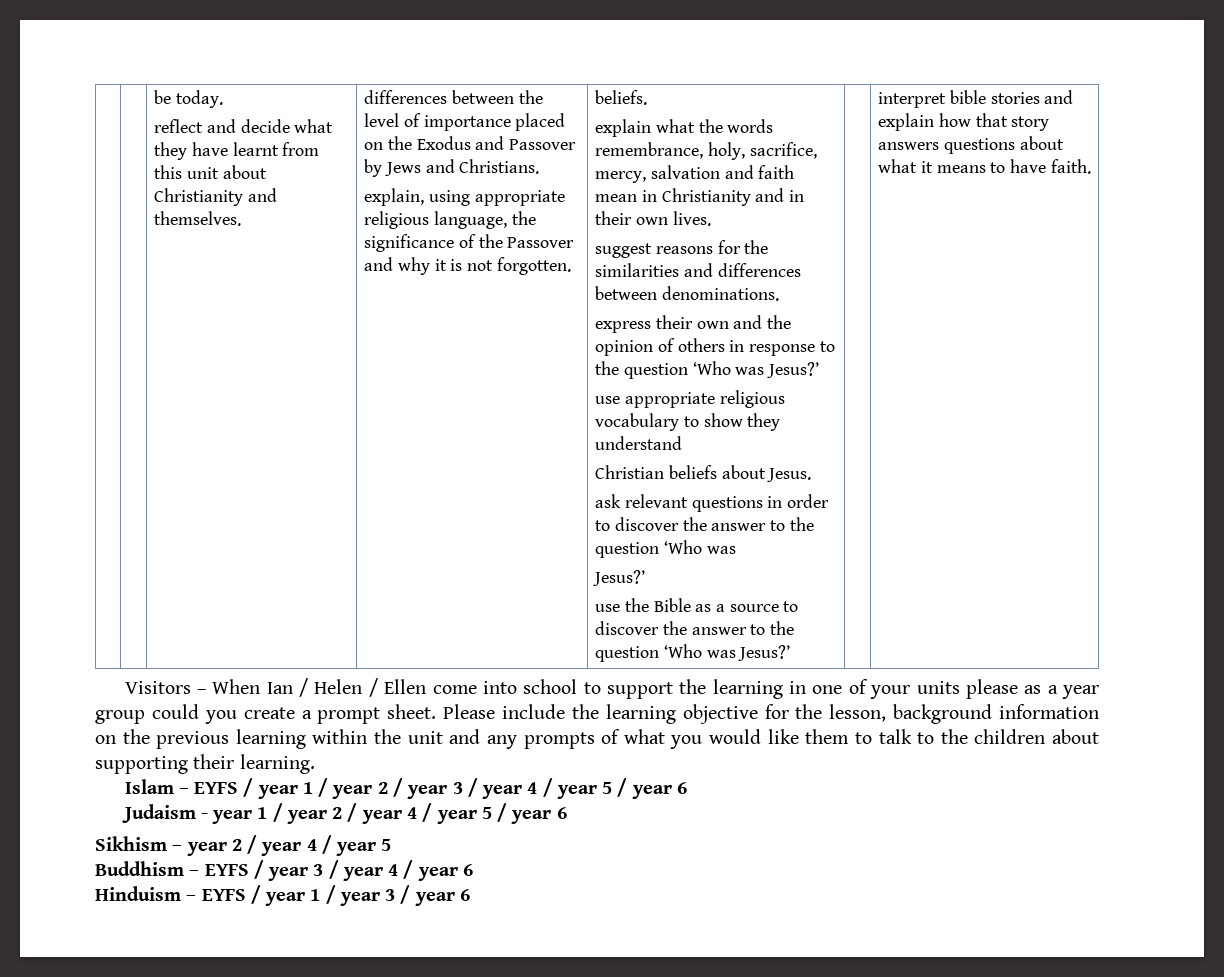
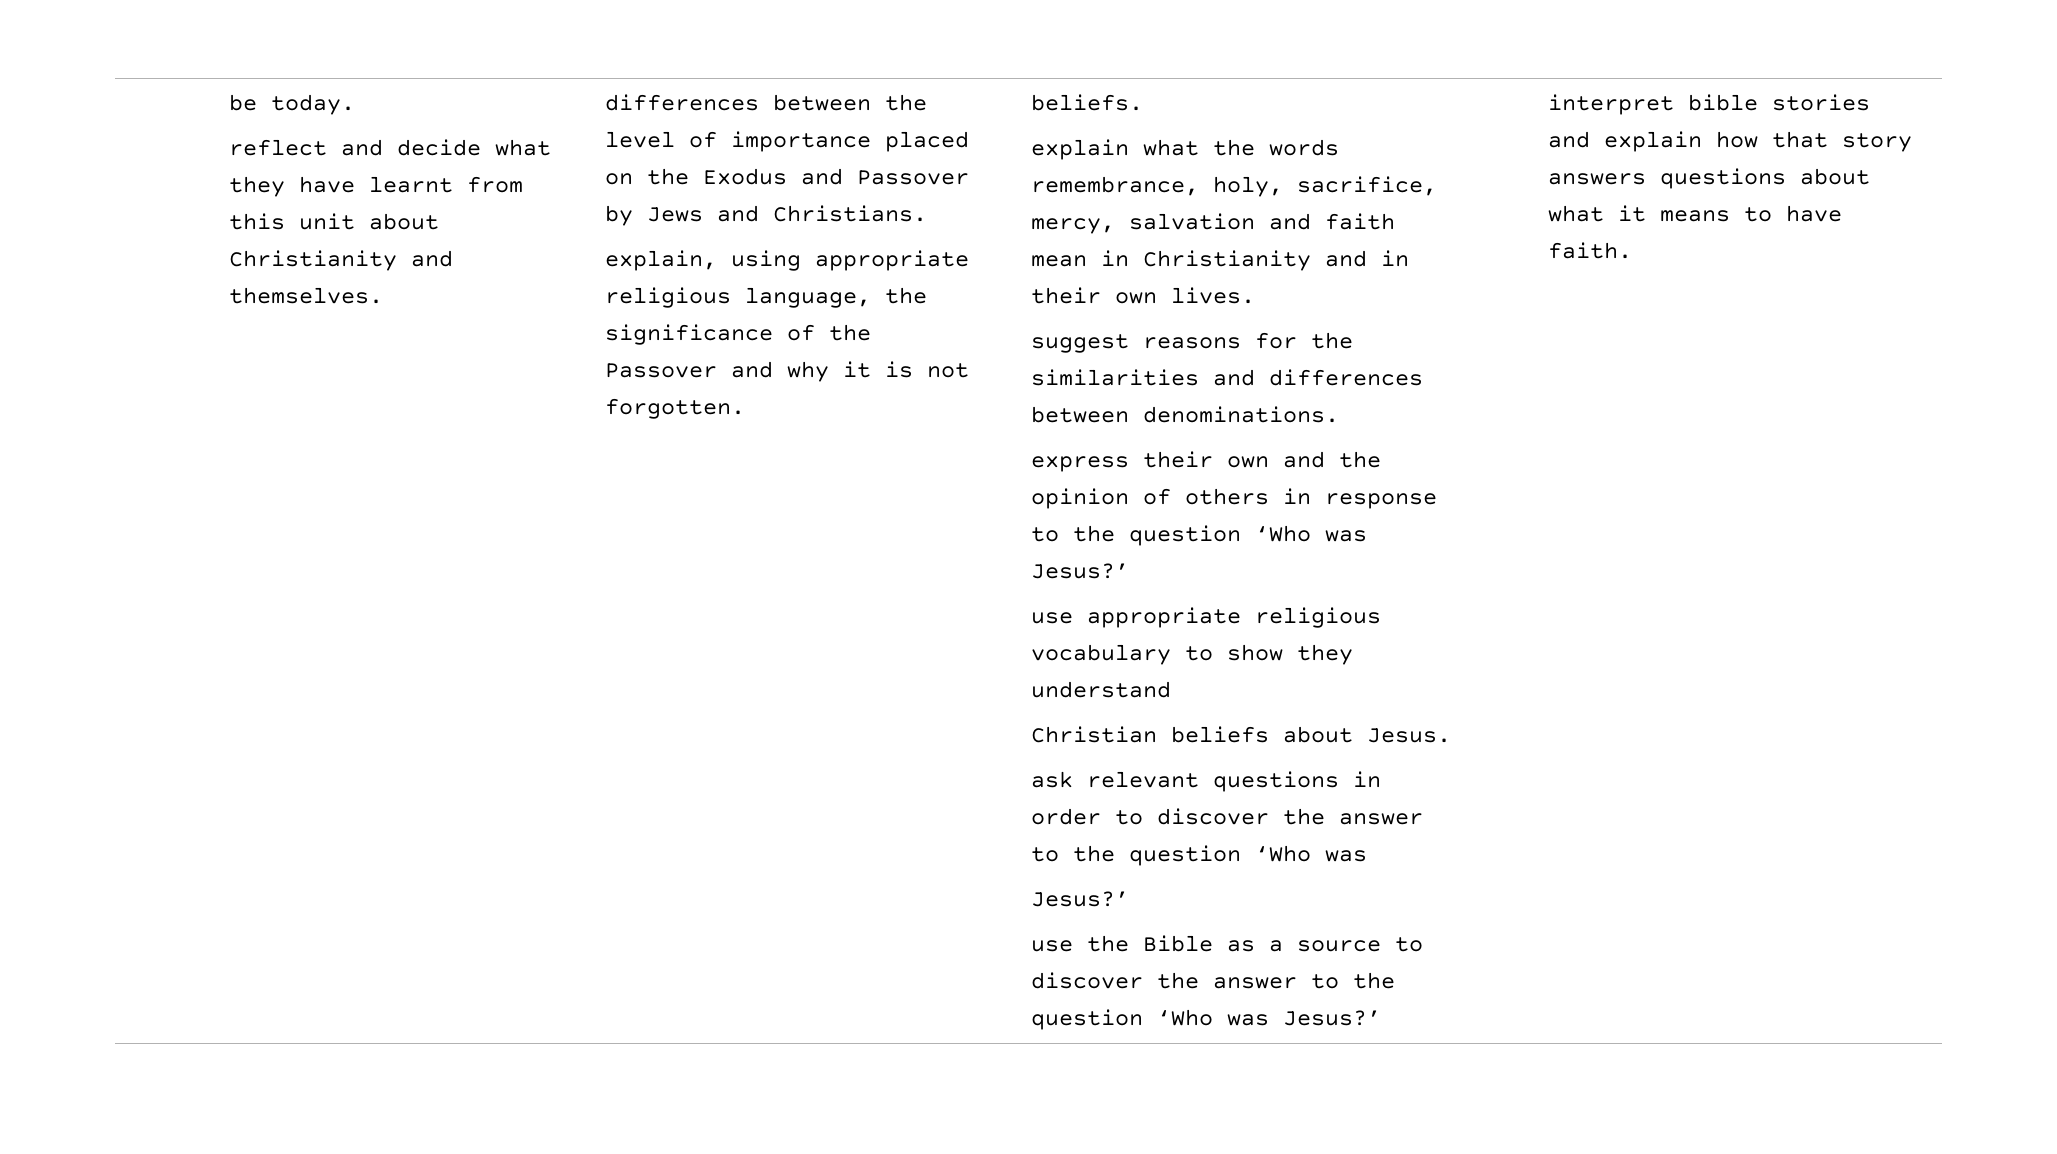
- Visitors – When Ian / Helen / Ellen come into school to support the learning in one of your units please as a year group could you create a prompt sheet. Please include the learning objective for the lesson, background information on the previous learning within the unit and any prompts of what you would like them to talk to the children about supporting their learning.
- Islam – EYFS / year 1 / year 2 / year 3 / year 4 / year 5 / year 6
- Judaism - year 1 / year 2 / year 4 / year 5 / year 6
- Sikhism – year 2 / year 4 / year 5
- Buddhism – EYFS / year 3 / year 4 / year 6
- Hinduism – EYFS / year 1 / year 3 / year 6

